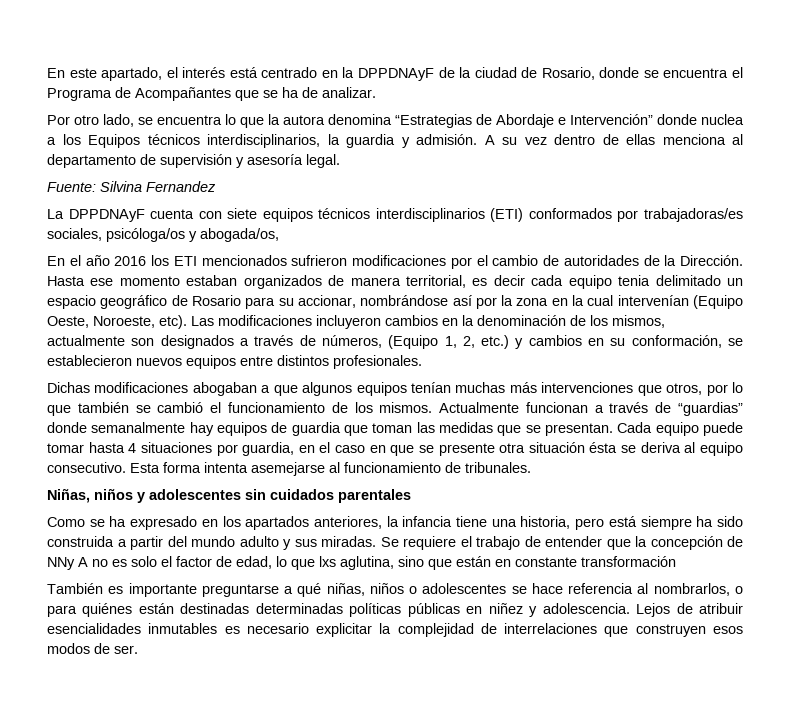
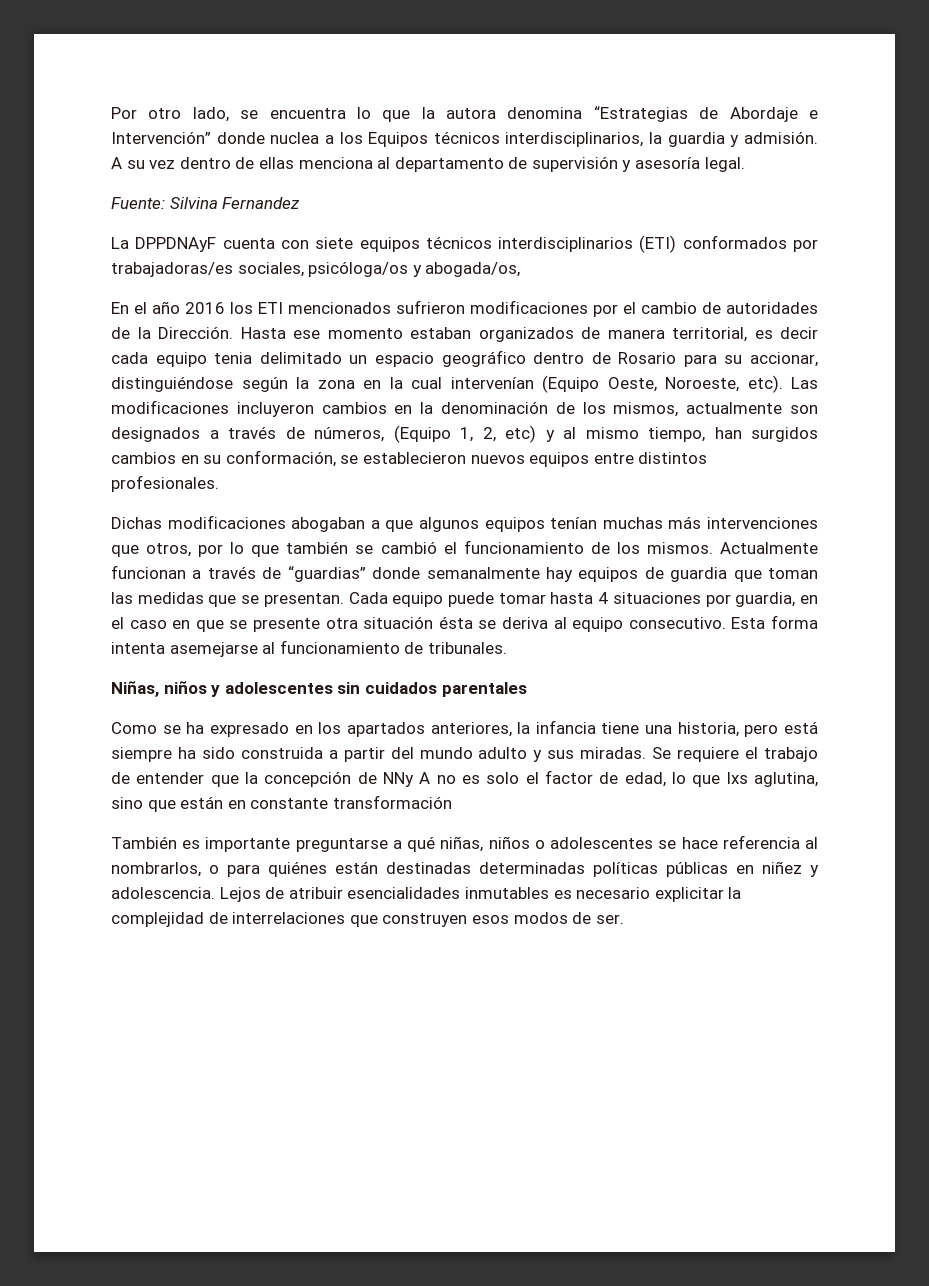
- En este apartado, el interés está centrado en la DPPDNAyF de la ciudad de Rosario, donde se encuentra el Programa de Acompañantes que se ha de analizar.
- Hasta ese momento estaban organizados de manera territorial, es decir cada equipo tenia delimitado un espacio geográfico de Rosario para su accionar, nombrándose así por la zona en la cual intervenían (Equipo Oeste, Noroeste, etc).
+ Hasta ese momento estaban organizados de manera territorial, es decir cada equipo tenia delimitado un espacio geográfico dentro de Rosario para su accionar, distinguiéndose según la zona en la cual intervenían (Equipo Oeste, Noroeste, etc).
- Las modificaciones incluyeron cambios en la denominación de los mismos, actualmente son designados a través de números, (Equipo 1, 2, etc.) y cambios en su conformación, se establecieron nuevos equipos entre distintos profesionales.
+ Las modificaciones incluyeron cambios en la denominación de los mismos, actualmente son designados a través de números, (Equipo 1, 2, etc) y al mismo tiempo, han surgidos cambios en su conformación, se establecieron nuevos equipos entre distintos profesionales.

